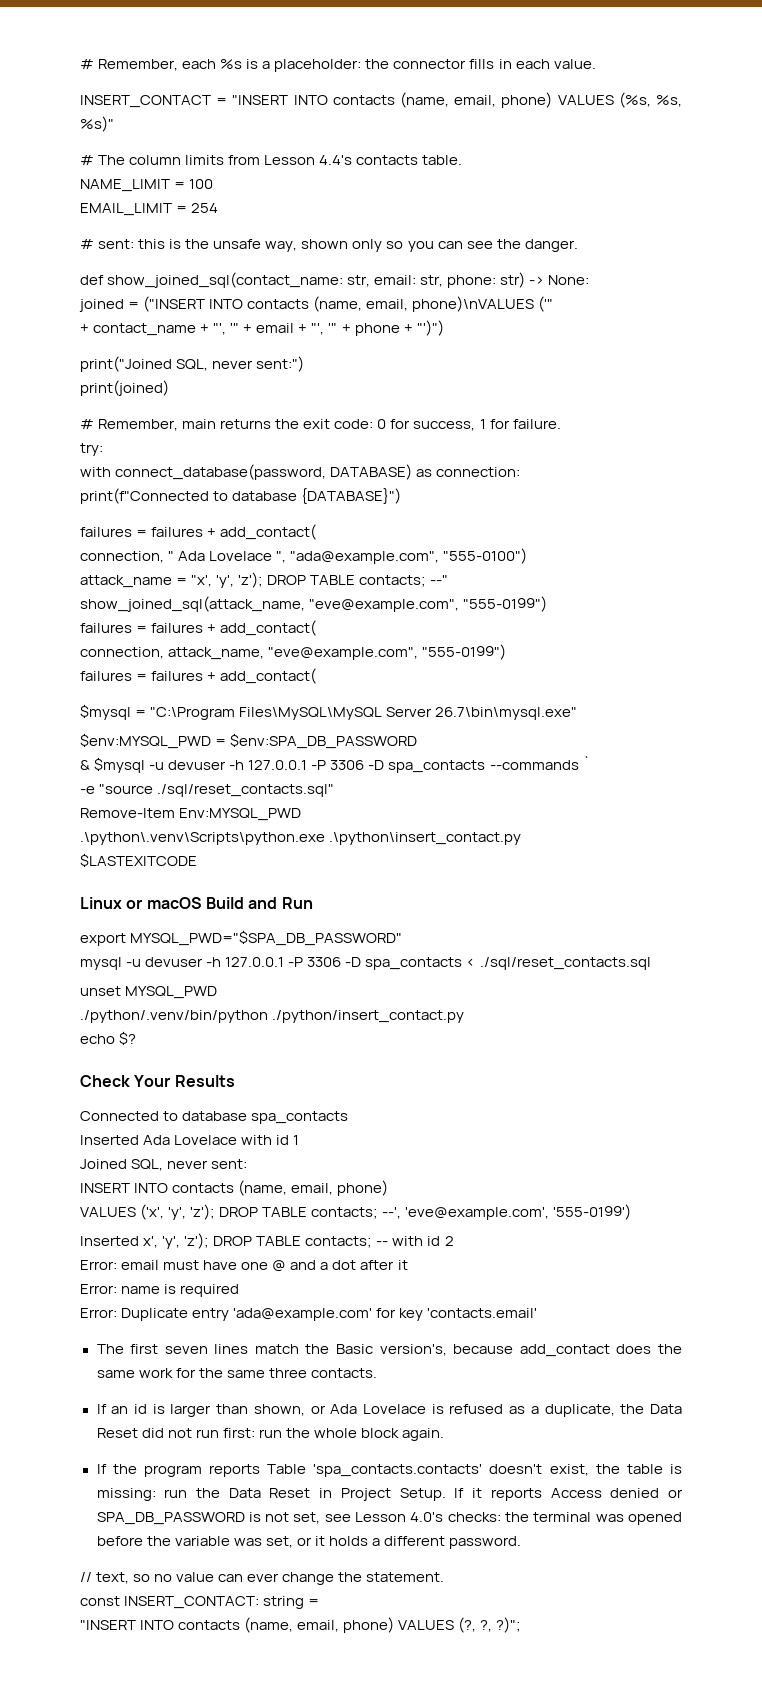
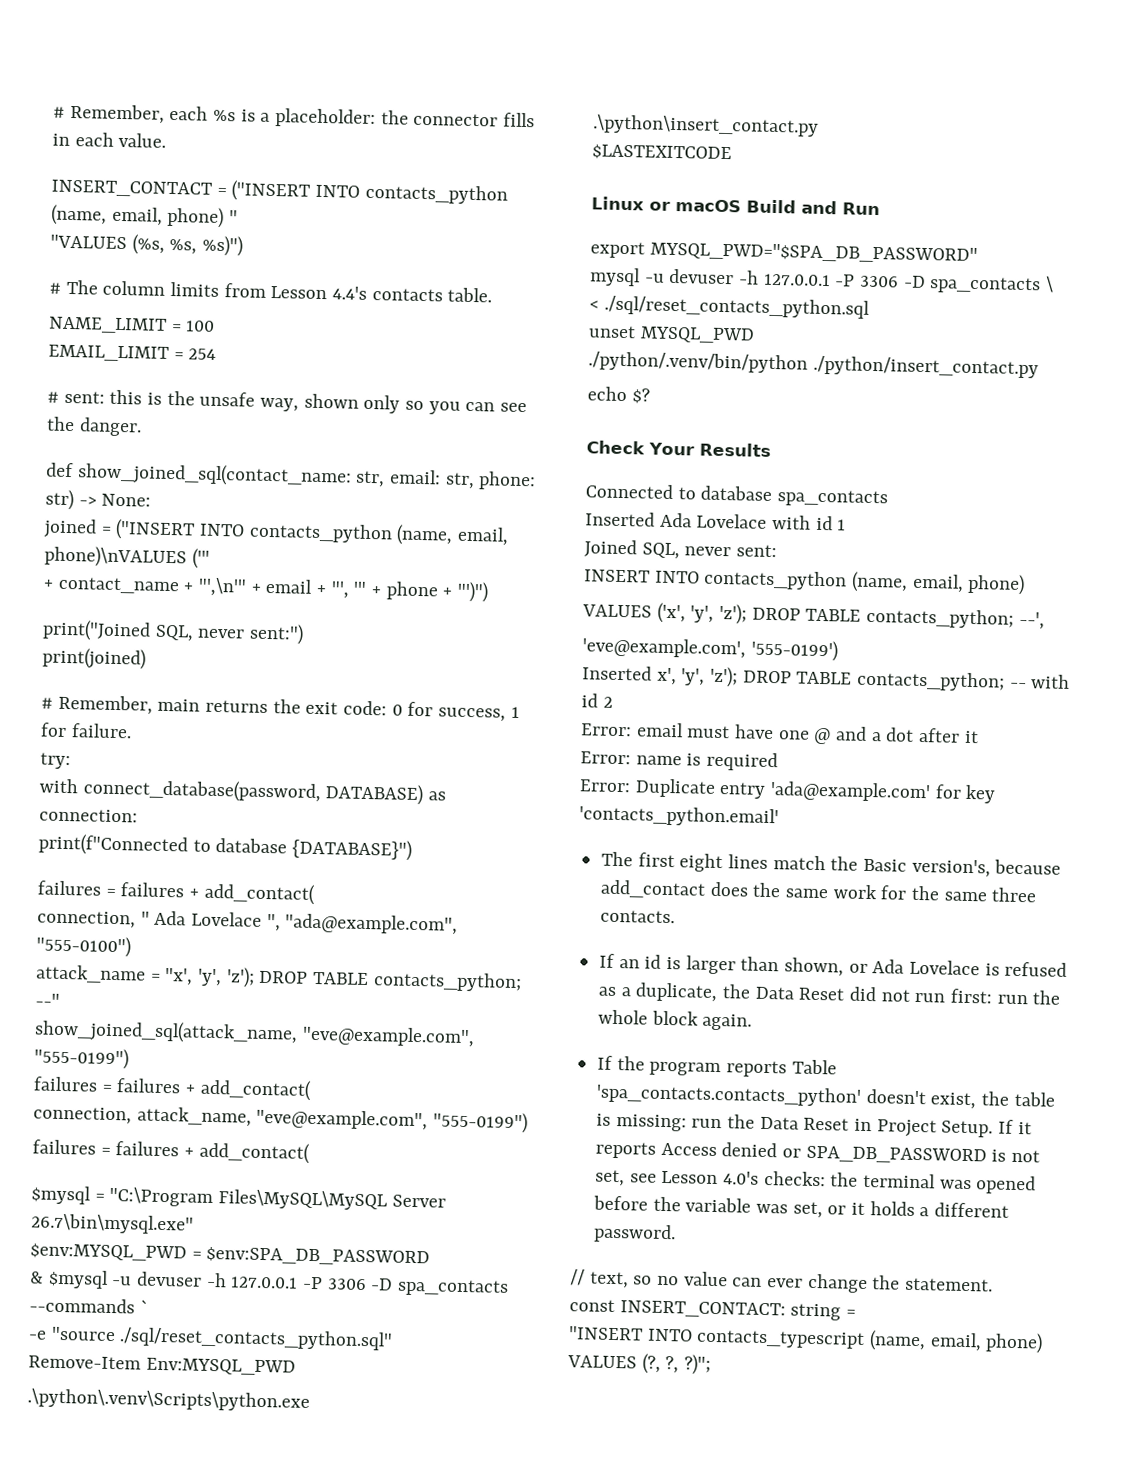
- INSERT_CONTACT = "INSERT INTO contacts (name, email, phone) VALUES (%s, %s, %s)"
+ INSERT_CONTACT = ("INSERT INTO contacts_python (name, email, phone) "
+ "VALUES (%s, %s, %s)")
- joined = ("INSERT INTO contacts (name, email, phone)\nVALUES ('"
+ joined = ("INSERT INTO contacts_python (name, email, phone)\nVALUES ('"
- + contact_name + "', '" + email + "', '" + phone + "')")
+ + contact_name + "',\n'" + email + "', '" + phone + "')")
- attack_name = "x', 'y', 'z'); DROP TABLE contacts; --"
+ attack_name = "x', 'y', 'z'); DROP TABLE contacts_python; --"
- -e "source ./sql/reset_contacts.sql"
+ -e "source ./sql/reset_contacts_python.sql"
- mysql -u devuser -h 127.0.0.1 -P 3306 -D spa_contacts < ./sql/reset_contacts.sql
+ mysql -u devuser -h 127.0.0.1 -P 3306 -D spa_contacts \
+ < ./sql/reset_contacts_python.sql
- INSERT INTO contacts (name, email, phone)
+ INSERT INTO contacts_python (name, email, phone)
- VALUES ('x', 'y', 'z'); DROP TABLE contacts; --', 'eve@example.com', '555-0199')
+ VALUES ('x', 'y', 'z'); DROP TABLE contacts_python; --',
+ 'eve@example.com', '555-0199')
- Inserted x', 'y', 'z'); DROP TABLE contacts; -- with id 2
+ Inserted x', 'y', 'z'); DROP TABLE contacts_python; -- with id 2
- Error: Duplicate entry 'ada@example.com' for key 'contacts.email'
+ Error: Duplicate entry 'ada@example.com' for key 'contacts_python.email'
- The first seven lines match the Basic version's, because add_contact does the same work for the same three contacts.
+ The first eight lines match the Basic version's, because add_contact does the same work for the same three contacts.
- If the program reports Table 'spa_contacts.contacts' doesn't exist, the table is missing: run the Data Reset in Project Setup.
+ If the program reports Table 'spa_contacts.contacts_python' doesn't exist, the table is missing: run the Data Reset in Project Setup.
- "INSERT INTO contacts (name, email, phone) VALUES (?, ?, ?)";
+ "INSERT INTO contacts_typescript (name, email, phone) VALUES (?, ?, ?)";

